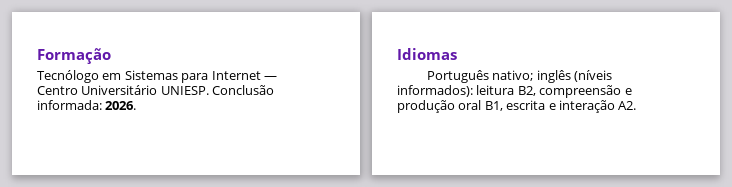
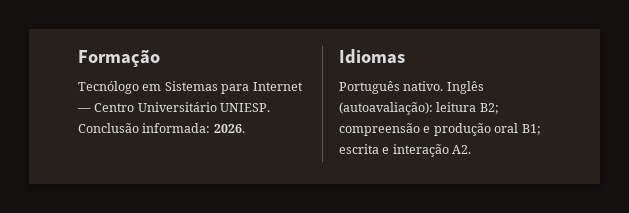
- Português nativo; inglês (níveis informados): leitura B2, compreensão e produção oral B1, escrita e interação A2.
+ Português nativo. Inglês (autoavaliação): leitura B2; compreensão e produção oral B1; escrita e interação A2.

